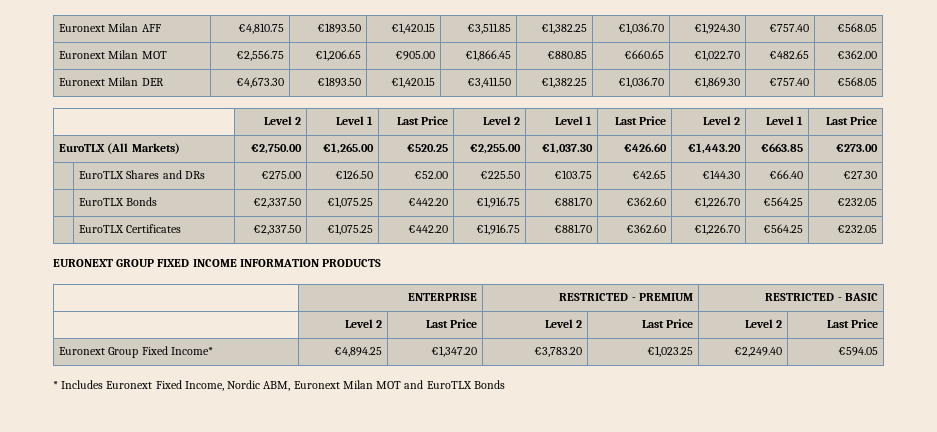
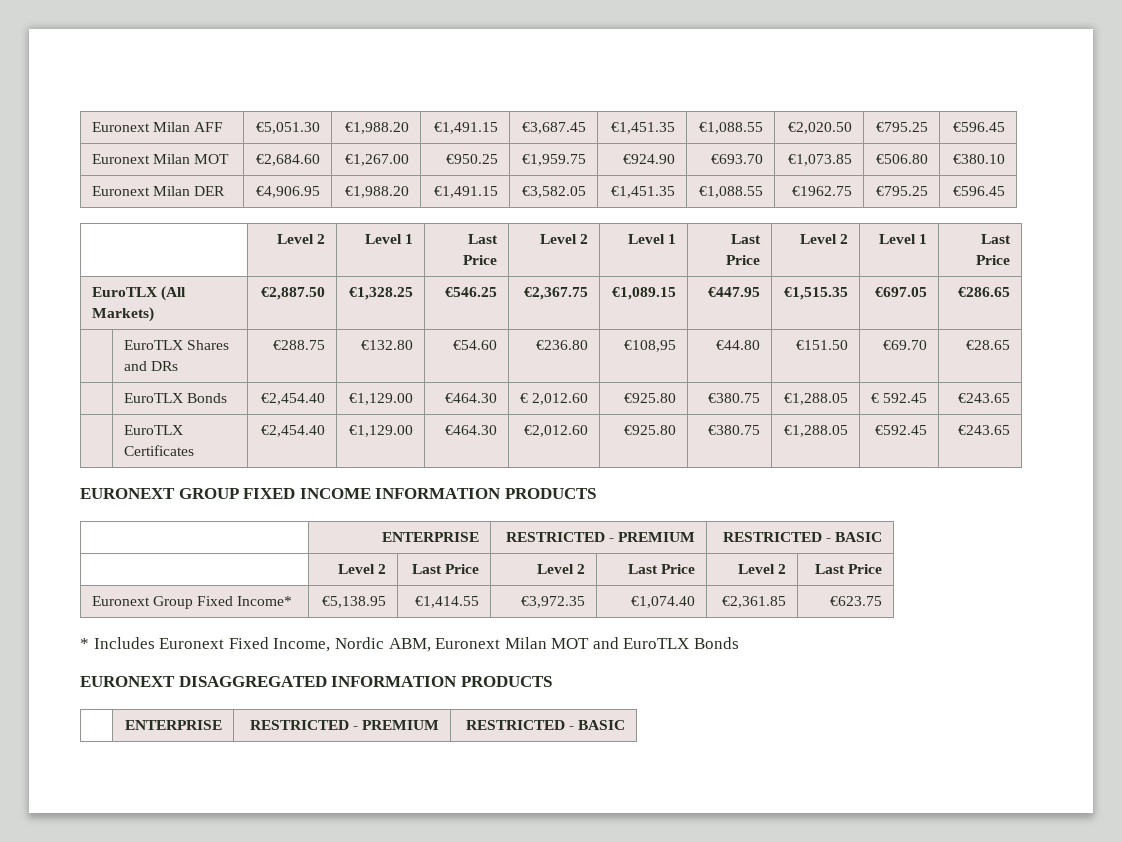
- Euronext Milan AFF | €4,810.75 | €1893.50 | €1,420.15 | €3,511.85 | €1,382.25 | €1,036.70 | €1,924.30 | €757.40 | €568.05
- Euronext Milan MOT | €2,556.75 | €1,206.65 | €905.00 | €1,866.45 | €880.85 | €660.65 | €1,022.70 | €482.65 | €362.00
- Euronext Milan DER | €4,673.30 | €1893.50 | €1,420.15 | €3,411.50 | €1,382.25 | €1,036.70 | €1,869.30 | €757.40 | €568.05
+ Euronext Milan AFF | €5,051.30 | €1,988.20 | €1,491.15 | €3,687.45 | €1,451.35 | €1,088.55 | €2,020.50 | €795.25 | €596.45
+ Euronext Milan MOT | €2,684.60 | €1,267.00 | €950.25 | €1,959.75 | €924.90 | €693.70 | €1,073.85 | €506.80 | €380.10
+ Euronext Milan DER | €4,906.95 | €1,988.20 | €1,491.15 | €3,582.05 | €1,451.35 | €1,088.55 | €1962.75 | €795.25 | €596.45
- EuroTLX (All Markets) | €2,750.00 | €1,265.00 | €520.25 | €2,255.00 | €1,037.30 | €426.60 | €1,443.20 | €663.85 | €273.00
- | EuroTLX Shares and DRs | €275.00 | €126.50 | €52.00 | €225.50 | €103.75 | €42.65 | €144.30 | €66.40 | €27.30
- | EuroTLX Bonds | €2,337.50 | €1,075.25 | €442.20 | €1,916.75 | €881.70 | €362.60 | €1,226.70 | €564.25 | €232.05
- | EuroTLX Certificates | €2,337.50 | €1,075.25 | €442.20 | €1,916.75 | €881.70 | €362.60 | €1,226.70 | €564.25 | €232.05
+ EuroTLX (All Markets) | €2,887.50 | €1,328.25 | €546.25 | €2,367.75 | €1,089.15 | €447.95 | €1,515.35 | €697.05 | €286.65
+ | EuroTLX Shares and DRs | €288.75 | €132.80 | €54.60 | €236.80 | €108,95 | €44.80 | €151.50 | €69.70 | €28.65
+ | EuroTLX Bonds | €2,454.40 | €1,129.00 | €464.30 | € 2,012.60 | €925.80 | €380.75 | €1,288.05 | € 592.45 | €243.65
+ | EuroTLX Certificates | €2,454.40 | €1,129.00 | €464.30 | €2,012.60 | €925.80 | €380.75 | €1,288.05 | €592.45 | €243.65
- Euronext Group Fixed Income* | €4,894.25 | €1,347.20 | €3,783.20 | €1,023.25 | €2,249.40 | €594.05
+ Euronext Group Fixed Income* | €5,138.95 | €1,414.55 | €3,972.35 | €1,074.40 | €2,361.85 | €623.75
+ EURONEXT DISAGGREGATED INFORMATION PRODUCTS
+ | ENTERPRISE | RESTRICTED - PREMIUM | RESTRICTED - BASIC

